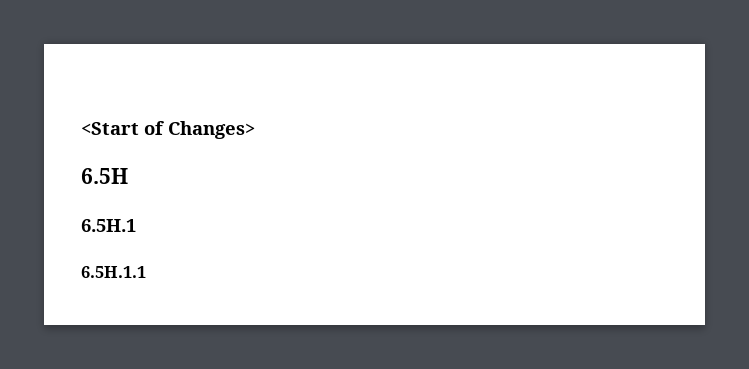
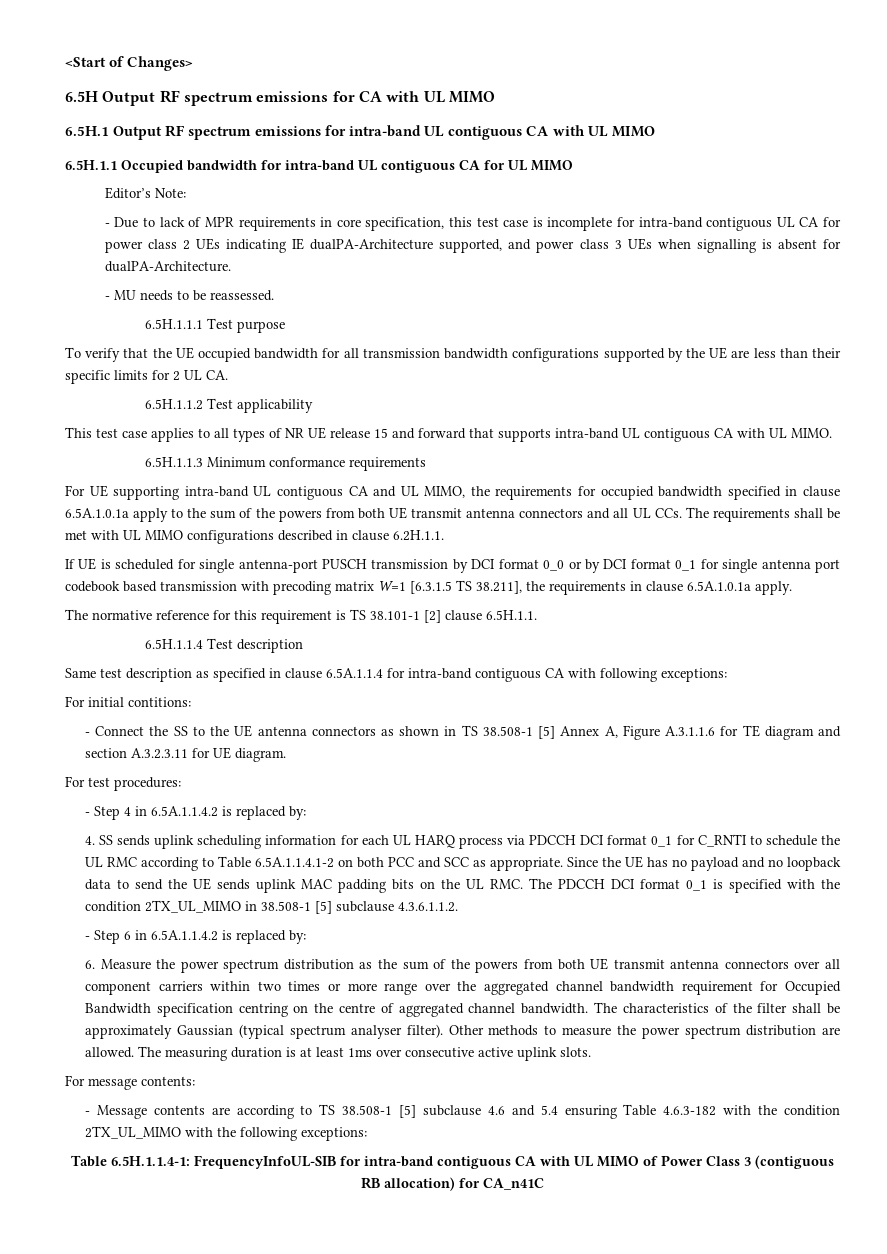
- 6.5H
- 6.5H.1
- 6.5H.1.1
+ 6.5H Output RF spectrum emissions for CA with UL MIMO
+ 6.5H.1 Output RF spectrum emissions for intra-band UL contiguous CA with UL MIMO
+ 6.5H.1.1 Occupied bandwidth for intra-band UL contiguous CA for UL MIMO
+ Editor’s Note:
+ - Due to lack of MPR requirements in core specification, this test case is incomplete for intra-band contiguous UL CA for power class 2 UEs indicating IE dualPA-Architecture supported, and power class 3 UEs when signalling is absent for dualPA-Architecture.
+ - MU needs to be reassessed.
+ 6.5H.1.1.1 Test purpose
+ To verify that the UE occupied bandwidth for all transmission bandwidth configurations supported by the UE are less than their specific limits for 2 UL CA.
+ 6.5H.1.1.2 Test applicability
+ This test case applies to all types of NR UE release 15 and forward that supports intra-band UL contiguous CA with UL MIMO.
+ 6.5H.1.1.3 Minimum conformance requirements
+ For UE supporting intra-band UL contiguous CA and UL MIMO, the requirements for occupied bandwidth specified in clause 6.5A.1.0.1a apply to the sum of the powers from both UE transmit antenna connectors and all UL CCs. The requirements shall be met with UL MIMO configurations described in clause 6.2H.1.1.
+ If UE is scheduled for single antenna-port PUSCH transmission by DCI format 0_0 or by DCI format 0_1 for single antenna port codebook based transmission with precoding matrix W=1 [6.3.1.5 TS 38.211], the requirements in clause 6.5A.1.0.1a apply.
+ The normative reference for this requirement is TS 38.101-1 [2] clause 6.5H.1.1.
+ 6.5H.1.1.4 Test description
+ Same test description as specified in clause 6.5A.1.1.4 for intra-band contiguous CA with following exceptions:
+ For initial contitions:
+ - Connect the SS to the UE antenna connectors as shown in TS 38.508-1 [5] Annex A, Figure A.3.1.1.6 for TE diagram and section A.3.2.3.11 for UE diagram.
+ For test procedures:
+ - Step 4 in 6.5A.1.1.4.2 is replaced by:
+ 4. SS sends uplink scheduling information for each UL HARQ process via PDCCH DCI format 0_1 for C_RNTI to schedule the UL RMC according to Table 6.5A.1.1.4.1-2 on both PCC and SCC as appropriate. Since the UE has no payload and no loopback data to send the UE sends uplink MAC padding bits on the UL RMC. The PDCCH DCI format 0_1 is specified with the condition 2TX_UL_MIMO in 38.508-1 [5] subclause 4.3.6.1.1.2.
+ - Step 6 in 6.5A.1.1.4.2 is replaced by:
+ 6. Measure the power spectrum distribution as the sum of the powers from both UE transmit antenna connectors over all component carriers within two times or more range over the aggregated channel bandwidth requirement for Occupied Bandwidth specification centring on the centre of aggregated channel bandwidth. The characteristics of the filter shall be approximately Gaussian (typical spectrum analyser filter). Other methods to measure the power spectrum distribution are allowed. The measuring duration is at least 1ms over consecutive active uplink slots.
+ For message contents:
+ - Message contents are according to TS 38.508-1 [5] subclause 4.6 and 5.4 ensuring Table 4.6.3-182 with the condition 2TX_UL_MIMO with the following exceptions:
+ Table 6.5H.1.1.4-1: FrequencyInfoUL-SIB for intra-band contiguous CA with UL MIMO of Power Class 3 (contiguous RB allocation) for CA_n41C

